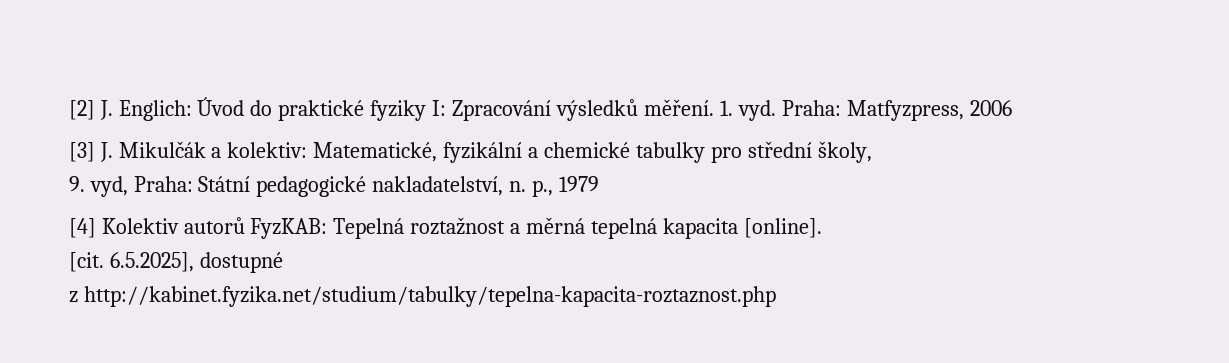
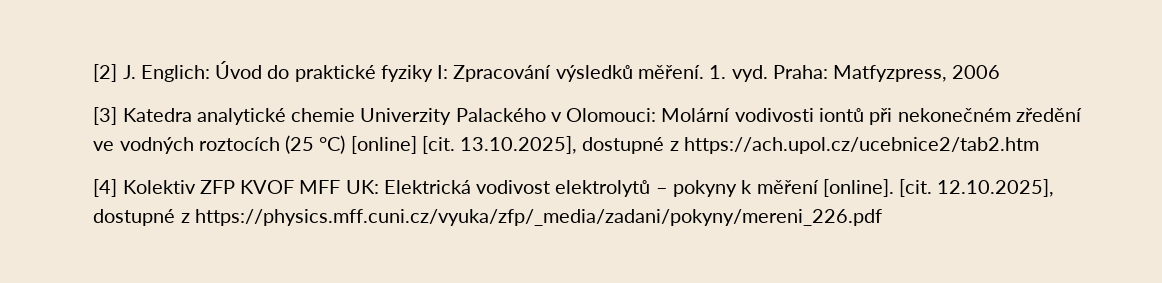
- [3] J. Mikulčák a kolektiv: Matematické, fyzikální a chemické tabulky pro střední školy,
- 9. vyd, Praha: Státní pedagogické nakladatelství, n. p., 1979
- [4] Kolektiv autorů FyzKAB: Tepelná roztažnost a měrná tepelná kapacita [online].
- [cit. 6.5.2025], dostupné
- z http://kabinet.fyzika.net/studium/tabulky/tepelna-kapacita-roztaznost.php
+ [3] Katedra analytické chemie Univerzity Palackého v Olomouci: Molární vodivosti iontů při nekonečném zředění ve vodných roztocích (25 °C) [online] [cit. 13.10.2025], dostupné z https://ach.upol.cz/ucebnice2/tab2.htm
+ [4] Kolektiv ZFP KVOF MFF UK: Elektrická vodivost elektrolytů – pokyny k měření [online]. [cit. 12.10.2025], dostupné z https://physics.mff.cuni.cz/vyuka/zfp/_media/zadani/pokyny/mereni_226.pdf

